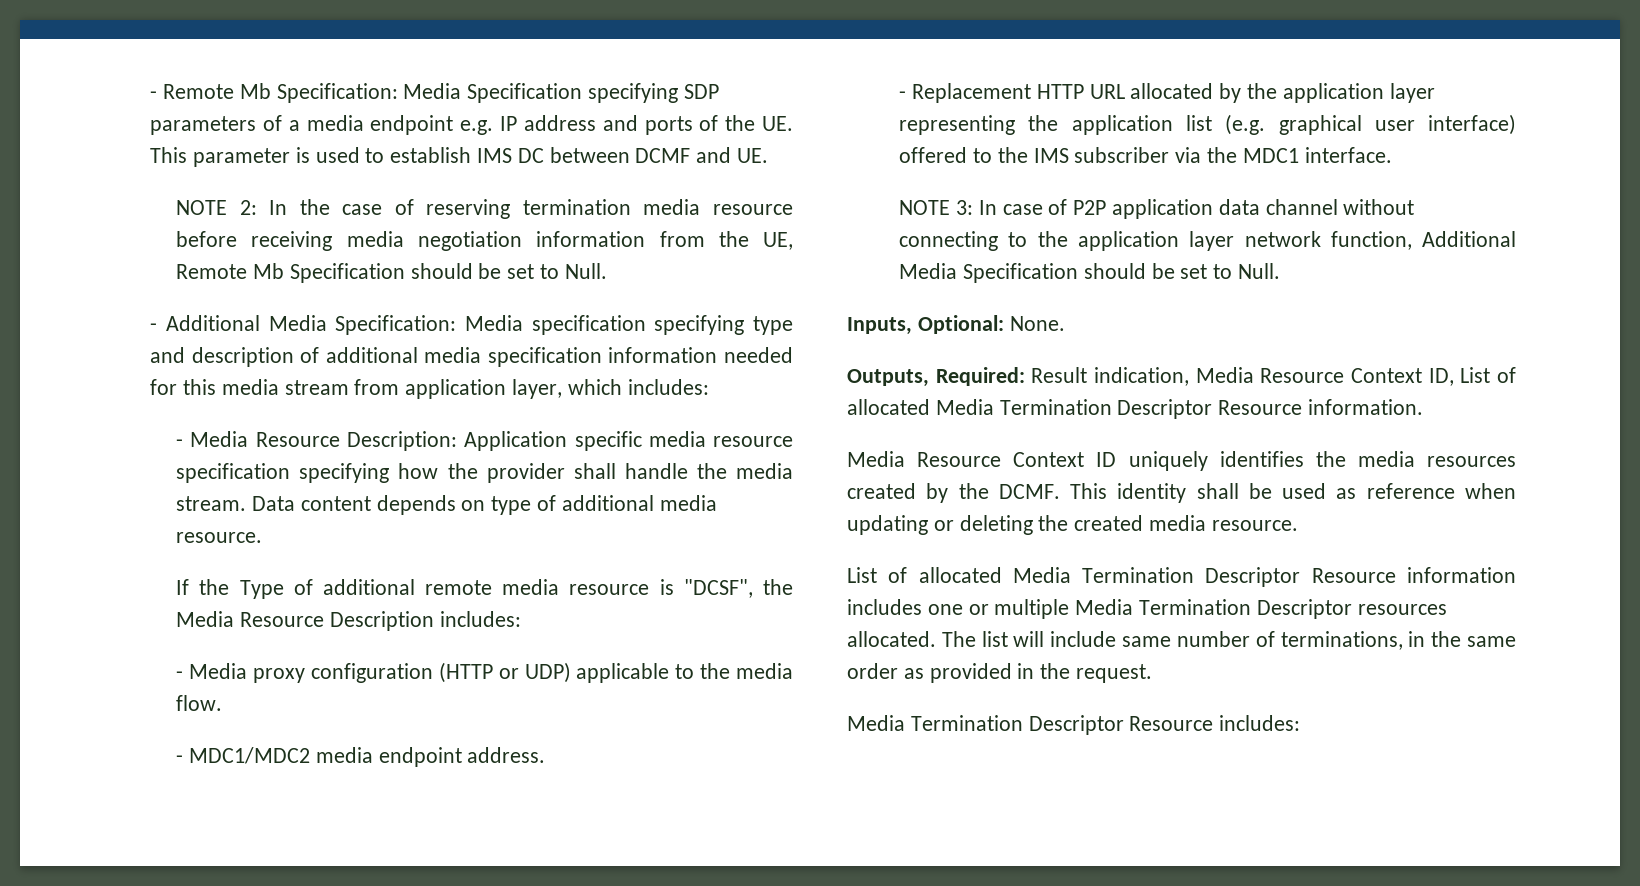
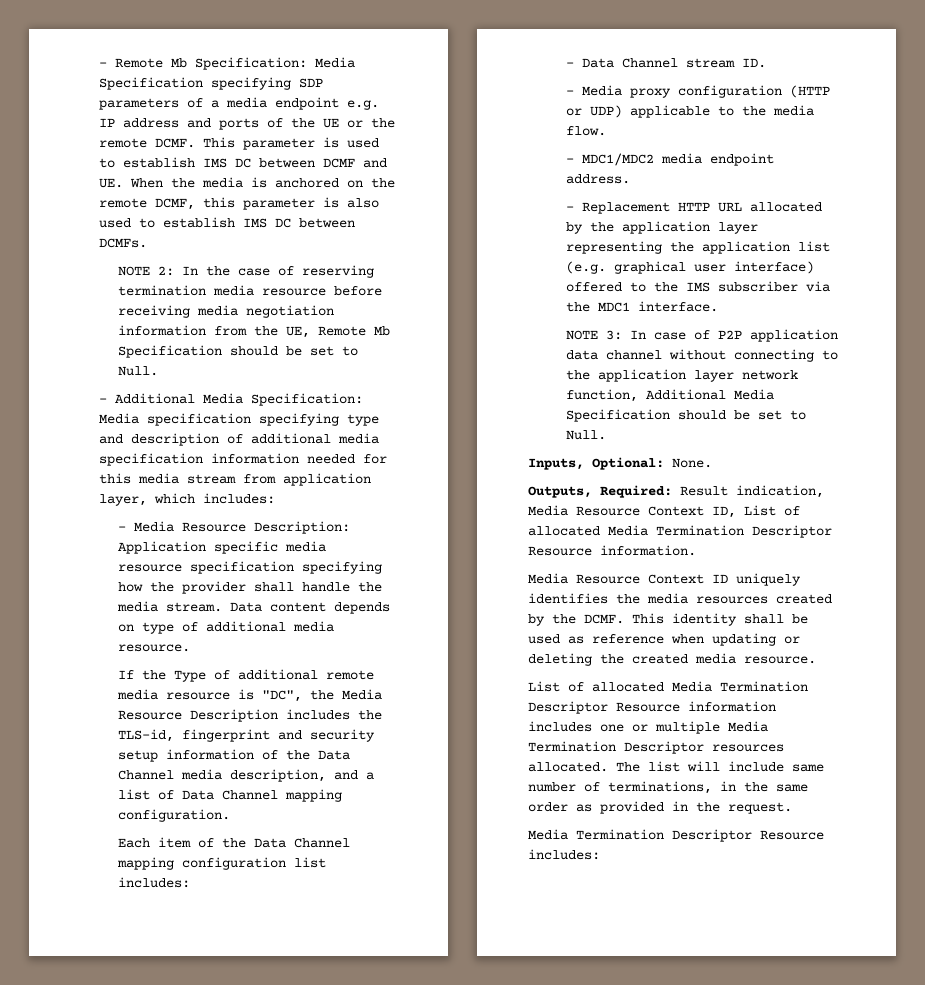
- - Remote Mb Specification: Media Specification specifying SDP parameters of a media endpoint e.g. IP address and ports of the UE. This parameter is used to establish IMS DC between DCMF and UE.
+ - Remote Mb Specification: Media Specification specifying SDP parameters of a media endpoint e.g. IP address and ports of the UE or the remote DCMF. This parameter is used to establish IMS DC between DCMF and UE. When the media is anchored on the remote DCMF, this parameter is also used to establish IMS DC between DCMFs.
- If the Type of additional remote media resource is "DCSF", the Media Resource Description includes:
+ If the Type of additional remote media resource is "DC", the Media Resource Description includes the TLS-id, fingerprint and security setup information of the Data Channel media description, and a list of Data Channel mapping configuration.
+ Each item of the Data Channel mapping configuration list includes:
+ - Data Channel stream ID.

